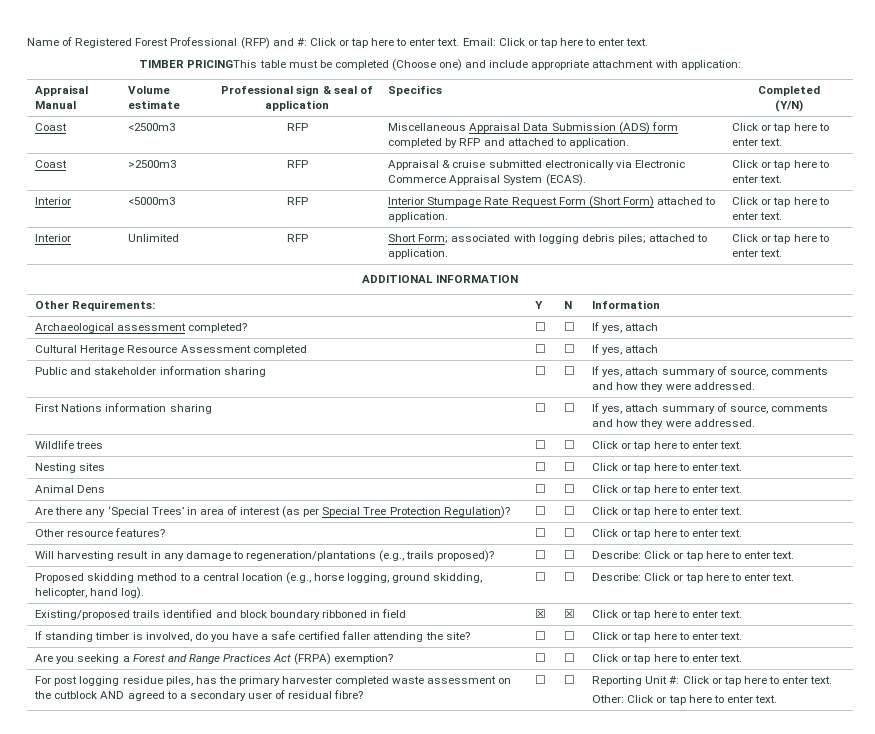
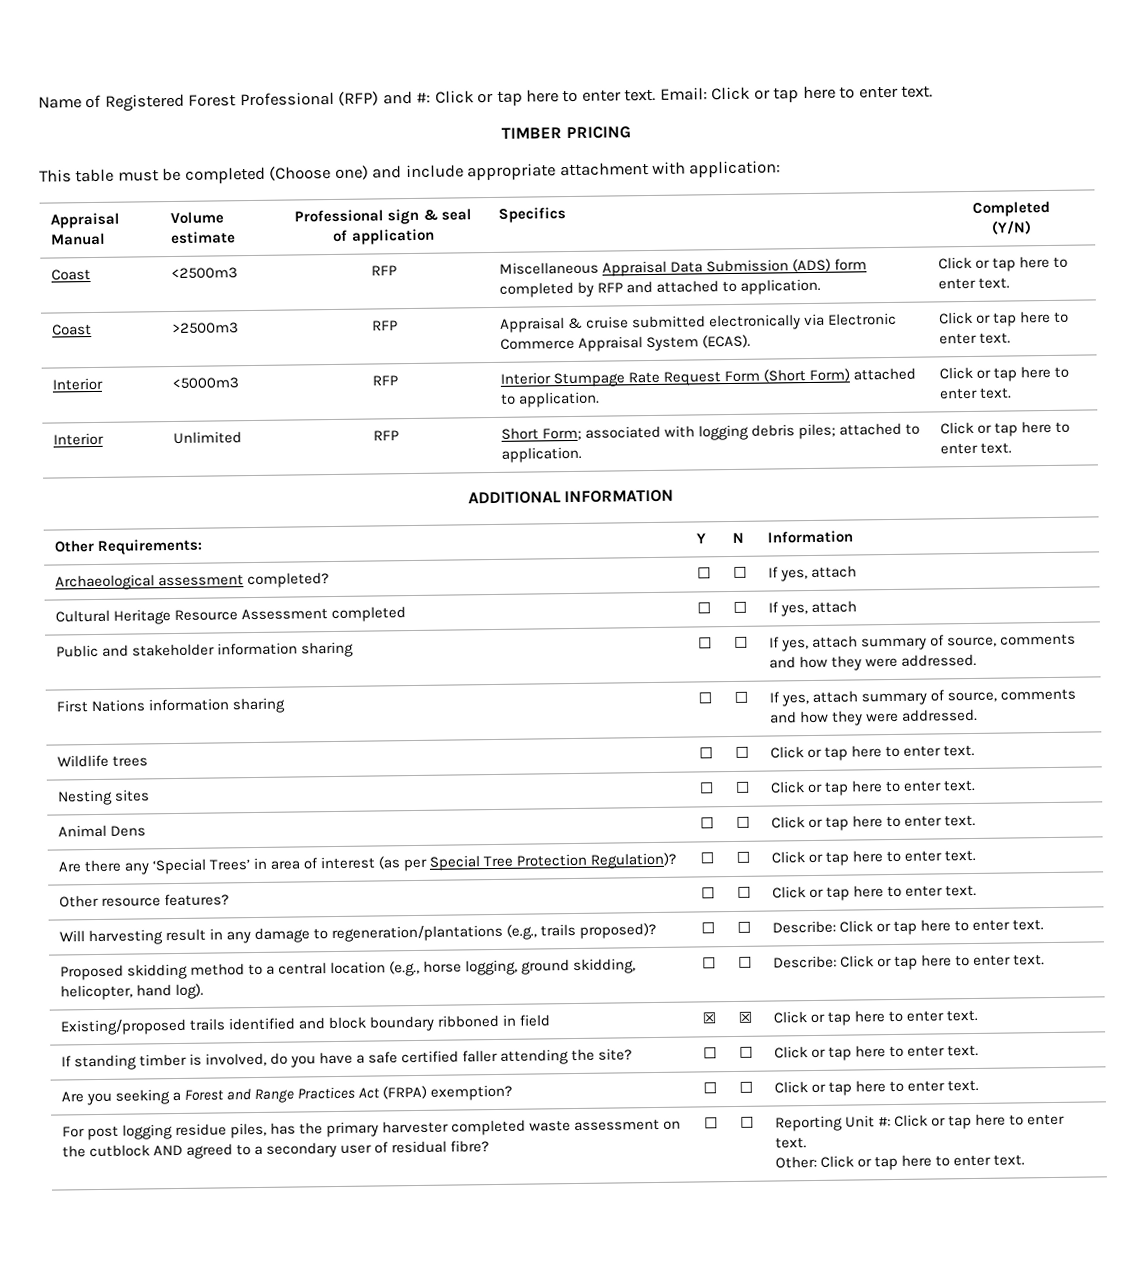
- TIMBER PRICINGThis table must be completed (Choose one) and include appropriate attachment with application:
+ TIMBER PRICING
+ This table must be completed (Choose one) and include appropriate attachment with application:

